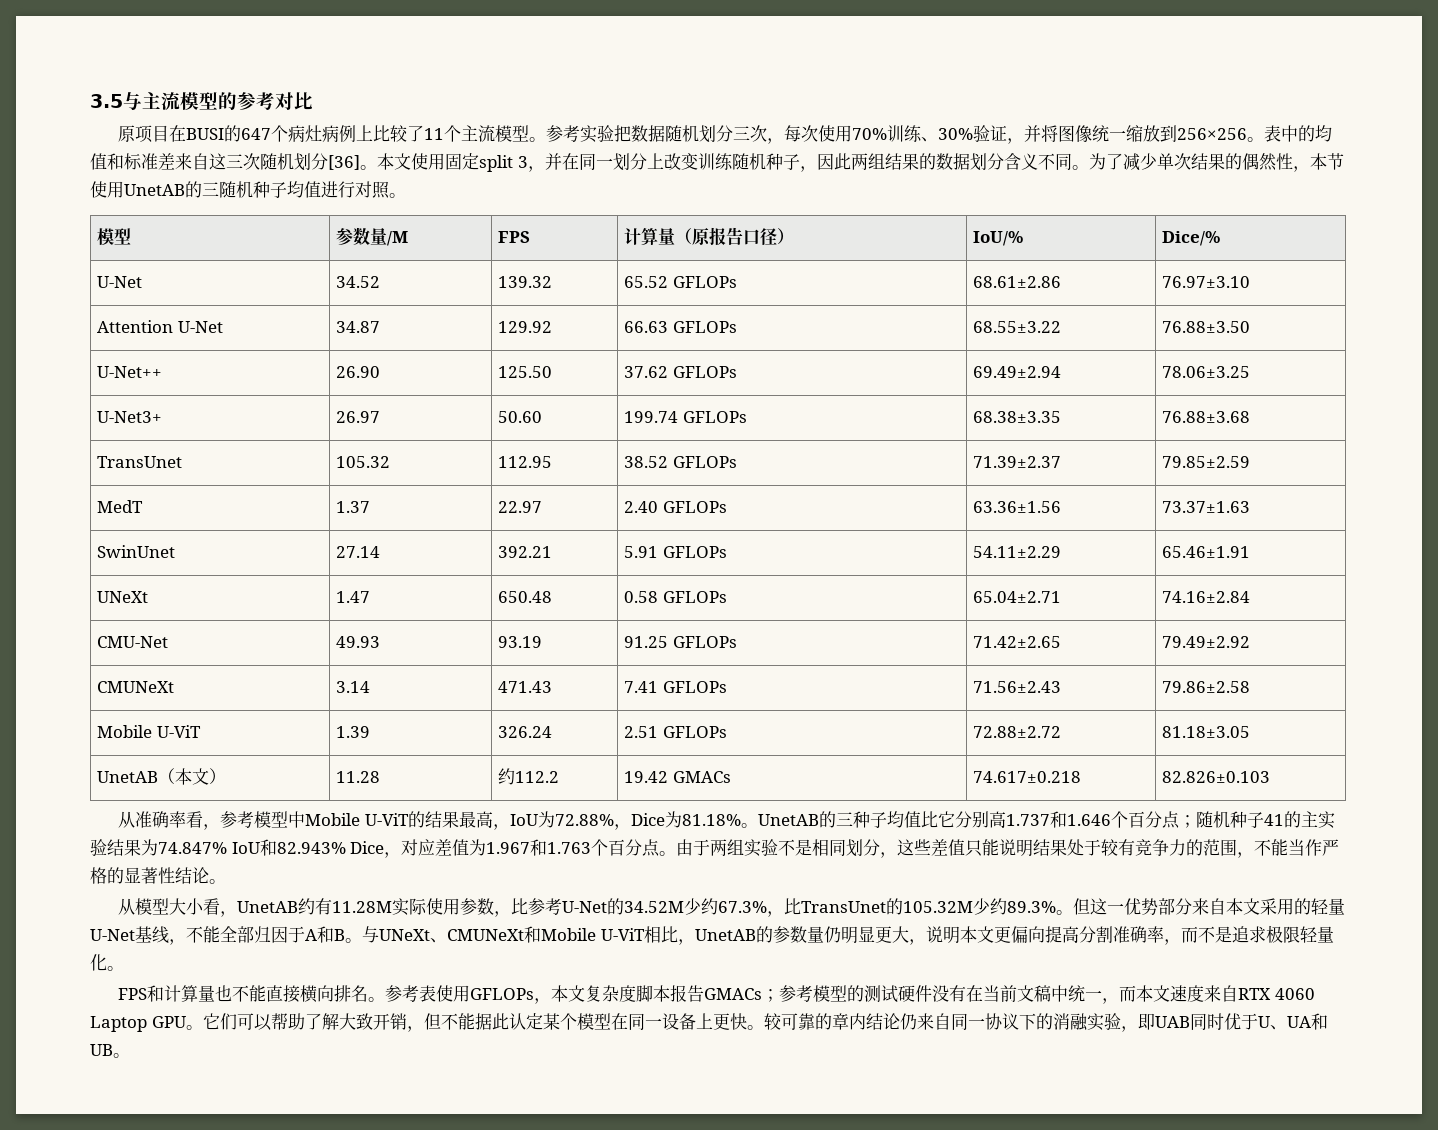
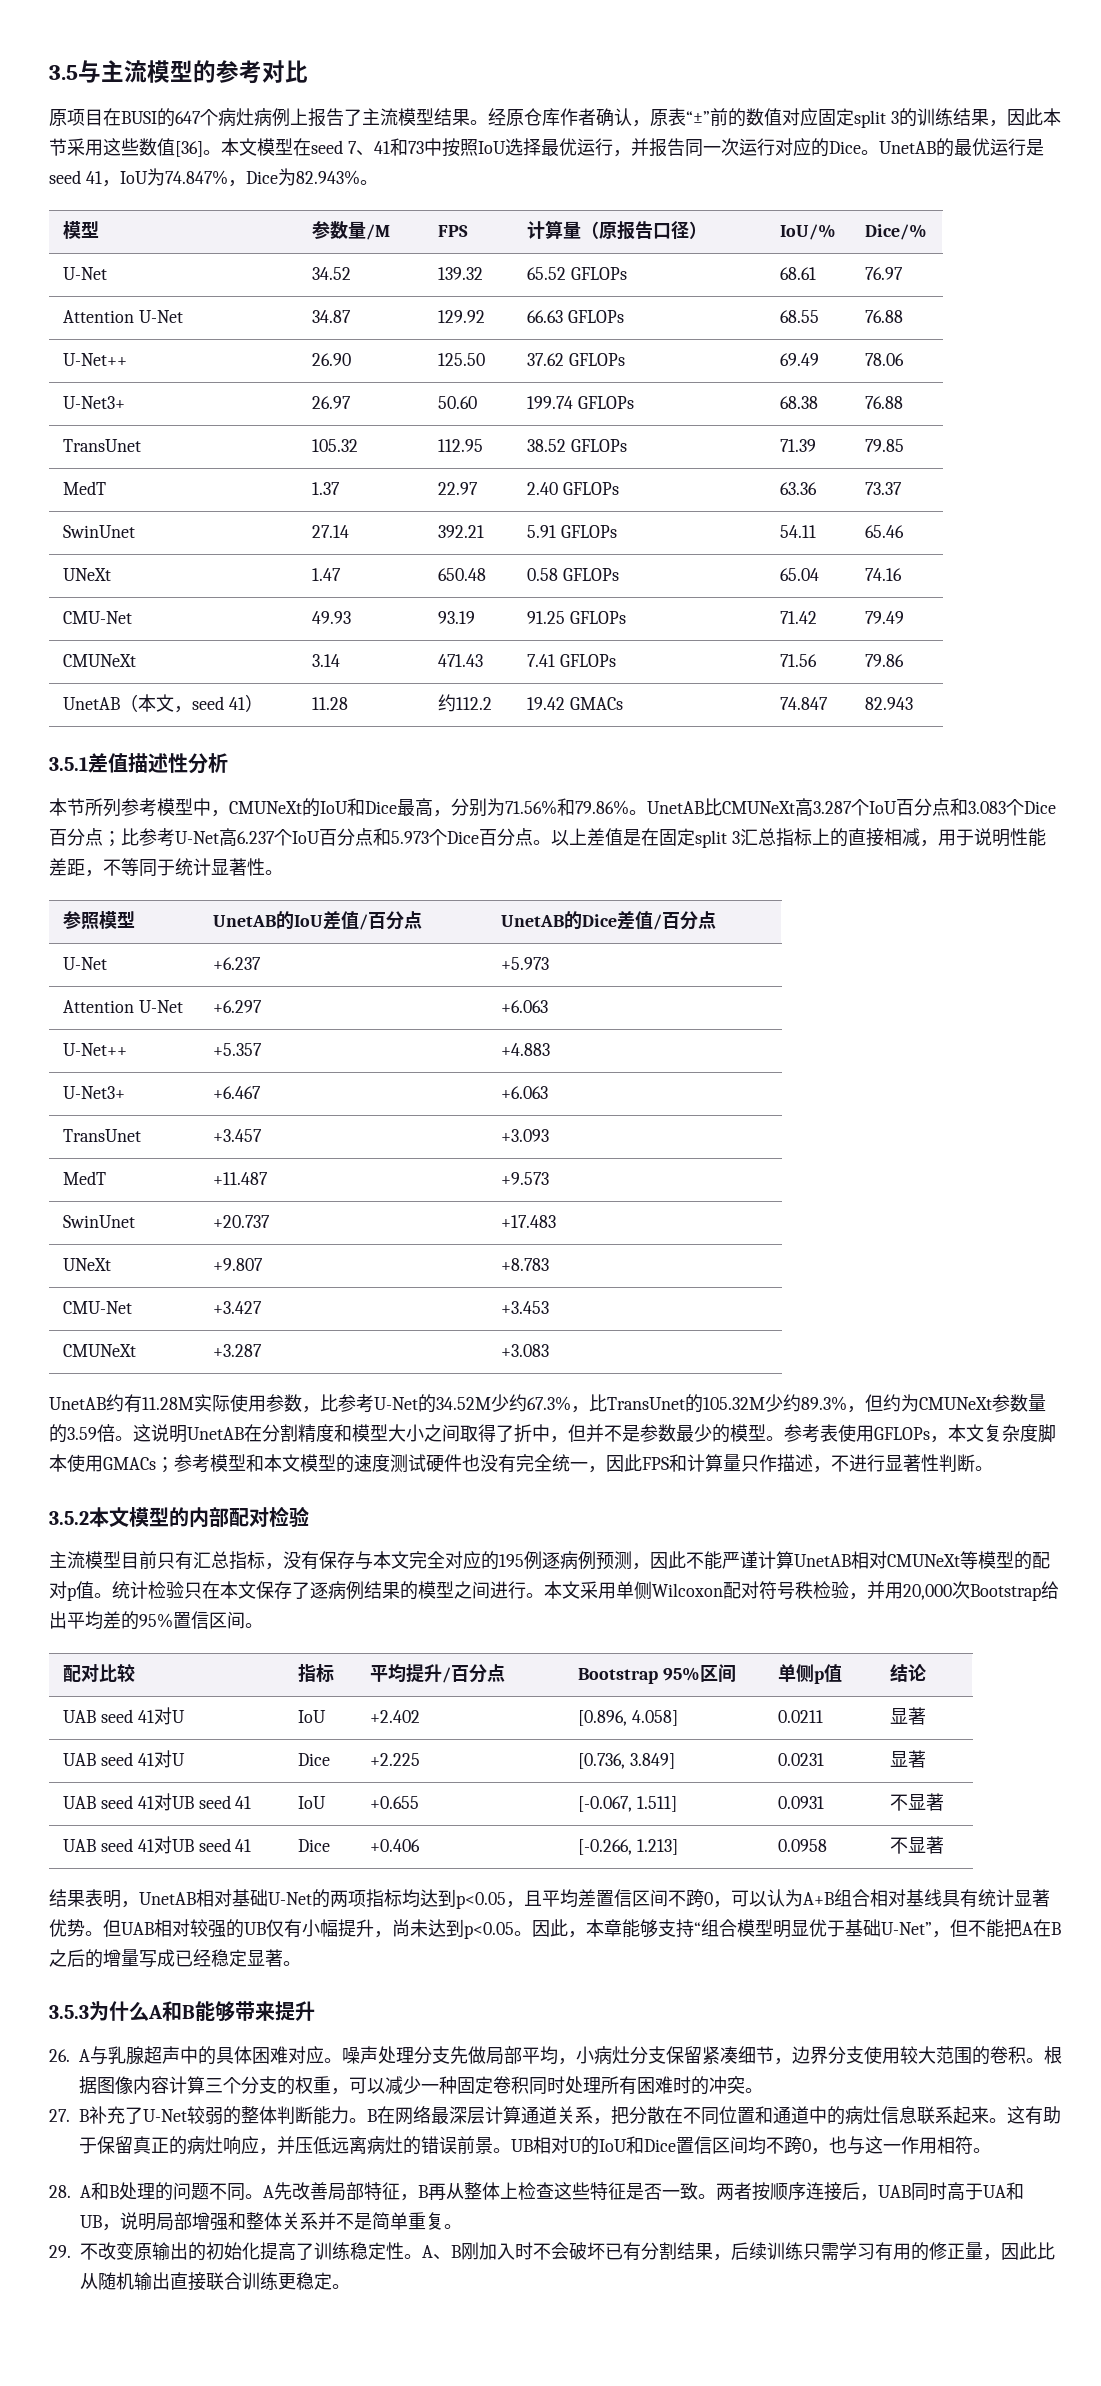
- 原项目在BUSI的647个病灶病例上比较了11个主流模型。参考实验把数据随机划分三次，每次使用70%训练、30%验证，并将图像统一缩放到256×256。表中的均值和标准差来自这三次随机划分[36]。本文使用固定split 3，并在同一划分上改变训练随机种子，因此两组结果的数据划分含义不同。为了减少单次结果的偶然性，本节使用UnetAB的三随机种子均值进行对照。
+ 原项目在BUSI的647个病灶病例上报告了主流模型结果。经原仓库作者确认，原表“±”前的数值对应固定split 3的训练结果，因此本节采用这些数值[36]。本文模型在seed 7、41和73中按照IoU选择最优运行，并报告同一次运行对应的Dice。UnetAB的最优运行是seed 41，IoU为74.847%，Dice为82.943%。
- U-Net | 34.52 | 139.32 | 65.52 GFLOPs | 68.61±2.86 | 76.97±3.10
+ U-Net | 34.52 | 139.32 | 65.52 GFLOPs | 68.61 | 76.97
- Attention U-Net | 34.87 | 129.92 | 66.63 GFLOPs | 68.55±3.22 | 76.88±3.50
+ Attention U-Net | 34.87 | 129.92 | 66.63 GFLOPs | 68.55 | 76.88
- U-Net++ | 26.90 | 125.50 | 37.62 GFLOPs | 69.49±2.94 | 78.06±3.25
+ U-Net++ | 26.90 | 125.50 | 37.62 GFLOPs | 69.49 | 78.06
- U-Net3+ | 26.97 | 50.60 | 199.74 GFLOPs | 68.38±3.35 | 76.88±3.68
+ U-Net3+ | 26.97 | 50.60 | 199.74 GFLOPs | 68.38 | 76.88
- TransUnet | 105.32 | 112.95 | 38.52 GFLOPs | 71.39±2.37 | 79.85±2.59
+ TransUnet | 105.32 | 112.95 | 38.52 GFLOPs | 71.39 | 79.85
- MedT | 1.37 | 22.97 | 2.40 GFLOPs | 63.36±1.56 | 73.37±1.63
+ MedT | 1.37 | 22.97 | 2.40 GFLOPs | 63.36 | 73.37
- SwinUnet | 27.14 | 392.21 | 5.91 GFLOPs | 54.11±2.29 | 65.46±1.91
+ SwinUnet | 27.14 | 392.21 | 5.91 GFLOPs | 54.11 | 65.46
- UNeXt | 1.47 | 650.48 | 0.58 GFLOPs | 65.04±2.71 | 74.16±2.84
+ UNeXt | 1.47 | 650.48 | 0.58 GFLOPs | 65.04 | 74.16
- CMU-Net | 49.93 | 93.19 | 91.25 GFLOPs | 71.42±2.65 | 79.49±2.92
+ CMU-Net | 49.93 | 93.19 | 91.25 GFLOPs | 71.42 | 79.49
- CMUNeXt | 3.14 | 471.43 | 7.41 GFLOPs | 71.56±2.43 | 79.86±2.58
- Mobile U-ViT | 1.39 | 326.24 | 2.51 GFLOPs | 72.88±2.72 | 81.18±3.05
+ CMUNeXt | 3.14 | 471.43 | 7.41 GFLOPs | 71.56 | 79.86
- UnetAB（本文） | 11.28 | 约112.2 | 19.42 GMACs | 74.617±0.218 | 82.826±0.103
- 从准确率看，参考模型中Mobile U-ViT的结果最高，IoU为72.88%，Dice为81.18%。UnetAB的三种子均值比它分别高1.737和1.646个百分点；随机种子41的主实验结果为74.847% IoU和82.943% Dice，对应差值为1.967和1.763个百分点。由于两组实验不是相同划分，这些差值只能说明结果处于较有竞争力的范围，不能当作严格的显著性结论。
- 从模型大小看，UnetAB约有11.28M实际使用参数，比参考U-Net的34.52M少约67.3%，比TransUnet的105.32M少约89.3%。但这一优势部分来自本文采用的轻量U-Net基线，不能全部归因于A和B。与UNeXt、CMUNeXt和Mobile U-ViT相比，UnetAB的参数量仍明显更大，说明本文更偏向提高分割准确率，而不是追求极限轻量化。
- FPS和计算量也不能直接横向排名。
+ UnetAB（本文，seed 41） | 11.28 | 约112.2 | 19.42 GMACs | 74.847 | 82.943
+ 3.5.1差值描述性分析
+ 本节所列参考模型中，CMUNeXt的IoU和Dice最高，分别为71.56%和79.86%。UnetAB比CMUNeXt高3.287个IoU百分点和3.083个Dice百分点；比参考U-Net高6.237个IoU百分点和5.973个Dice百分点。以上差值是在固定split 3汇总指标上的直接相减，用于说明性能差距，不等同于统计显著性。
+ 参照模型 | UnetAB的IoU差值/百分点 | UnetAB的Dice差值/百分点
+ U-Net | +6.237 | +5.973
+ Attention U-Net | +6.297 | +6.063
+ U-Net++ | +5.357 | +4.883
+ U-Net3+ | +6.467 | +6.063
+ TransUnet | +3.457 | +3.093
+ MedT | +11.487 | +9.573
+ SwinUnet | +20.737 | +17.483
+ UNeXt | +9.807 | +8.783
+ CMU-Net | +3.427 | +3.453
+ CMUNeXt | +3.287 | +3.083
+ UnetAB约有11.28M实际使用参数，比参考U-Net的34.52M少约67.3%，比TransUnet的105.32M少约89.3%，但约为CMUNeXt参数量的3.59倍。这说明UnetAB在分割精度和模型大小之间取得了折中，但并不是参数最少的模型。
- 参考表使用GFLOPs，本文复杂度脚本报告GMACs；参考模型的测试硬件没有在当前文稿中统一，而本文速度来自RTX 4060 Laptop GPU。它们可以帮助了解大致开销，但不能据此认定某个模型在同一设备上更快。较可靠的章内结论仍来自同一协议下的消融实验，即UAB同时优于U、UA和UB。
+ 参考表使用GFLOPs，本文复杂度脚本使用GMACs；参考模型和本文模型的速度测试硬件也没有完全统一，因此FPS和计算量只作描述，不进行显著性判断。
+ 3.5.2本文模型的内部配对检验
+ 主流模型目前只有汇总指标，没有保存与本文完全对应的195例逐病例预测，因此不能严谨计算UnetAB相对CMUNeXt等模型的配对p值。统计检验只在本文保存了逐病例结果的模型之间进行。本文采用单侧Wilcoxon配对符号秩检验，并用20,000次Bootstrap给出平均差的95%置信区间。
+ 配对比较 | 指标 | 平均提升/百分点 | Bootstrap 95%区间 | 单侧p值 | 结论
+ UAB seed 41对U | IoU | +2.402 | [0.896, 4.058] | 0.0211 | 显著
+ UAB seed 41对U | Dice | +2.225 | [0.736, 3.849] | 0.0231 | 显著
+ UAB seed 41对UB seed 41 | IoU | +0.655 | [-0.067, 1.511] | 0.0931 | 不显著
+ UAB seed 41对UB seed 41 | Dice | +0.406 | [-0.266, 1.213] | 0.0958 | 不显著
+ 结果表明，UnetAB相对基础U-Net的两项指标均达到p<0.05，且平均差置信区间不跨0，可以认为A+B组合相对基线具有统计显著优势。但UAB相对较强的UB仅有小幅提升，尚未达到p<0.05。因此，本章能够支持“组合模型明显优于基础U-Net”，但不能把A在B之后的增量写成已经稳定显著。
+ 3.5.3为什么A和B能够带来提升
+ 26. A与乳腺超声中的具体困难对应。噪声处理分支先做局部平均，小病灶分支保留紧凑细节，边界分支使用较大范围的卷积。根据图像内容计算三个分支的权重，可以减少一种固定卷积同时处理所有困难时的冲突。
+ 27. B补充了U-Net较弱的整体判断能力。B在网络最深层计算通道关系，把分散在不同位置和通道中的病灶信息联系起来。这有助于保留真正的病灶响应，并压低远离病灶的错误前景。UB相对U的IoU和Dice置信区间均不跨0，也与这一作用相符。
+ 28. A和B处理的问题不同。A先改善局部特征，B再从整体上检查这些特征是否一致。两者按顺序连接后，UAB同时高于UA和UB，说明局部增强和整体关系并不是简单重复。
+ 29.不改变原输出的初始化提高了训练稳定性。A、B刚加入时不会破坏已有分割结果，后续训练只需学习有用的修正量，因此比从随机输出直接联合训练更稳定。

